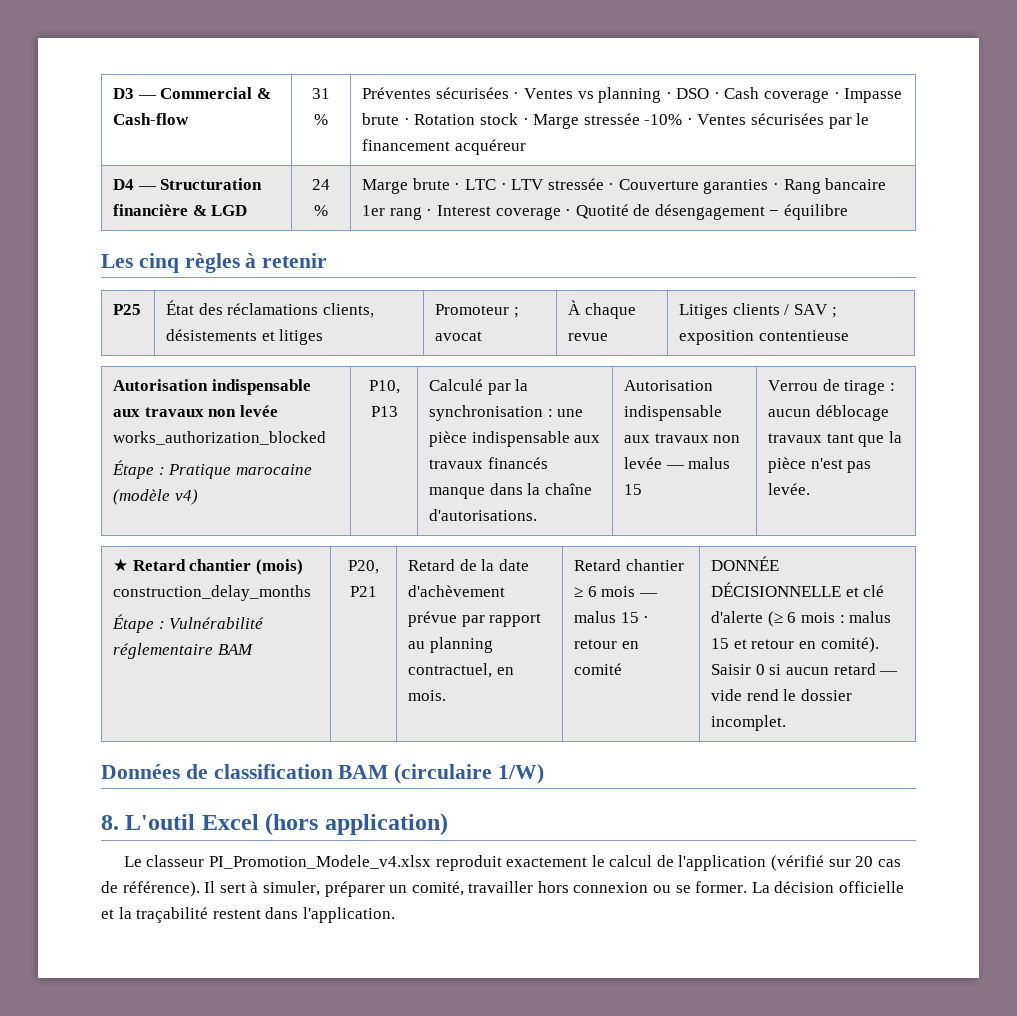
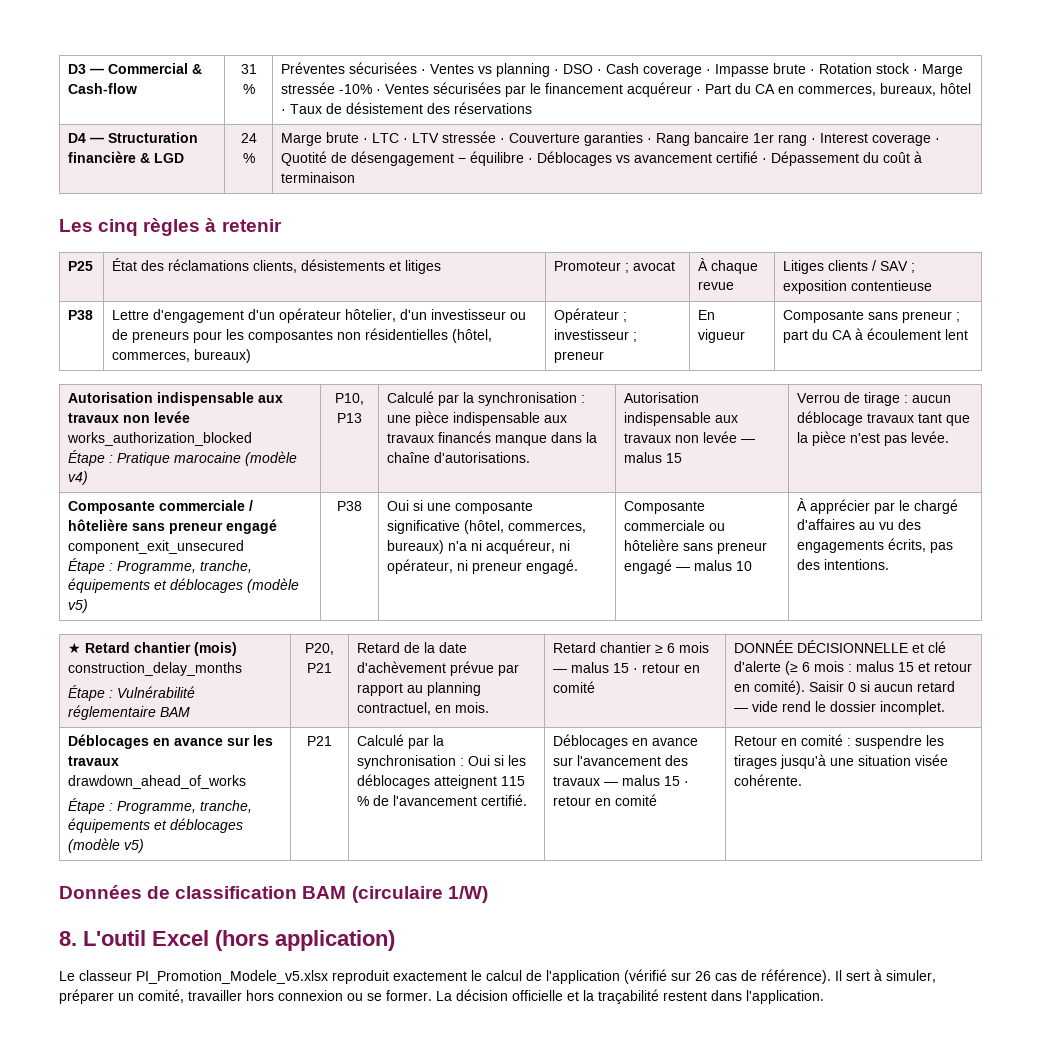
- Préventes sécurisées · Ventes vs planning · DSO · Cash coverage · Impasse brute · Rotation stock · Marge stressée -10% · Ventes sécurisées par le financement acquéreur
+ Préventes sécurisées · Ventes vs planning · DSO · Cash coverage · Impasse brute · Rotation stock · Marge stressée -10% · Ventes sécurisées par le financement acquéreur · Part du CA en commerces, bureaux, hôtel · Taux de désistement des réservations
- Marge brute · LTC · LTV stressée · Couverture garanties · Rang bancaire 1er rang · Interest coverage · Quotité de désengagement − équilibre
+ Marge brute · LTC · LTV stressée · Couverture garanties · Rang bancaire 1er rang · Interest coverage · Quotité de désengagement − équilibre · Déblocages vs avancement certifié · Dépassement du coût à terminaison
+ P38 | Lettre d'engagement d'un opérateur hôtelier, d'un investisseur ou de preneurs pour les composantes non résidentielles (hôtel, commerces, bureaux) | Opérateur ; investisseur ; preneur | En vigueur | Composante sans preneur ; part du CA à écoulement lent
+ Composante commerciale / hôtelière sans preneur engagé component_exit_unsecured
+ Étape : Programme, tranche, équipements et déblocages (modèle v5) | P38 | Oui si une composante significative (hôtel, commerces, bureaux) n'a ni acquéreur, ni opérateur, ni preneur engagé. | Composante commerciale ou hôtelière sans preneur engagé — malus 10 | À apprécier par le chargé d'affaires au vu des engagements écrits, pas des intentions.
+ Déblocages en avance sur les travaux drawdown_ahead_of_works
+ Étape : Programme, tranche, équipements et déblocages (modèle v5) | P21 | Calculé par la synchronisation : Oui si les déblocages atteignent 115 % de l'avancement certifié. | Déblocages en avance sur l'avancement des travaux — malus 15 · retour en comité | Retour en comité : suspendre les tirages jusqu'à une situation visée cohérente.
- Le classeur PI_Promotion_Modele_v4.xlsx reproduit exactement le calcul de l'application (vérifié sur 20 cas de référence).
+ Le classeur PI_Promotion_Modele_v5.xlsx reproduit exactement le calcul de l'application (vérifié sur 26 cas de référence).

